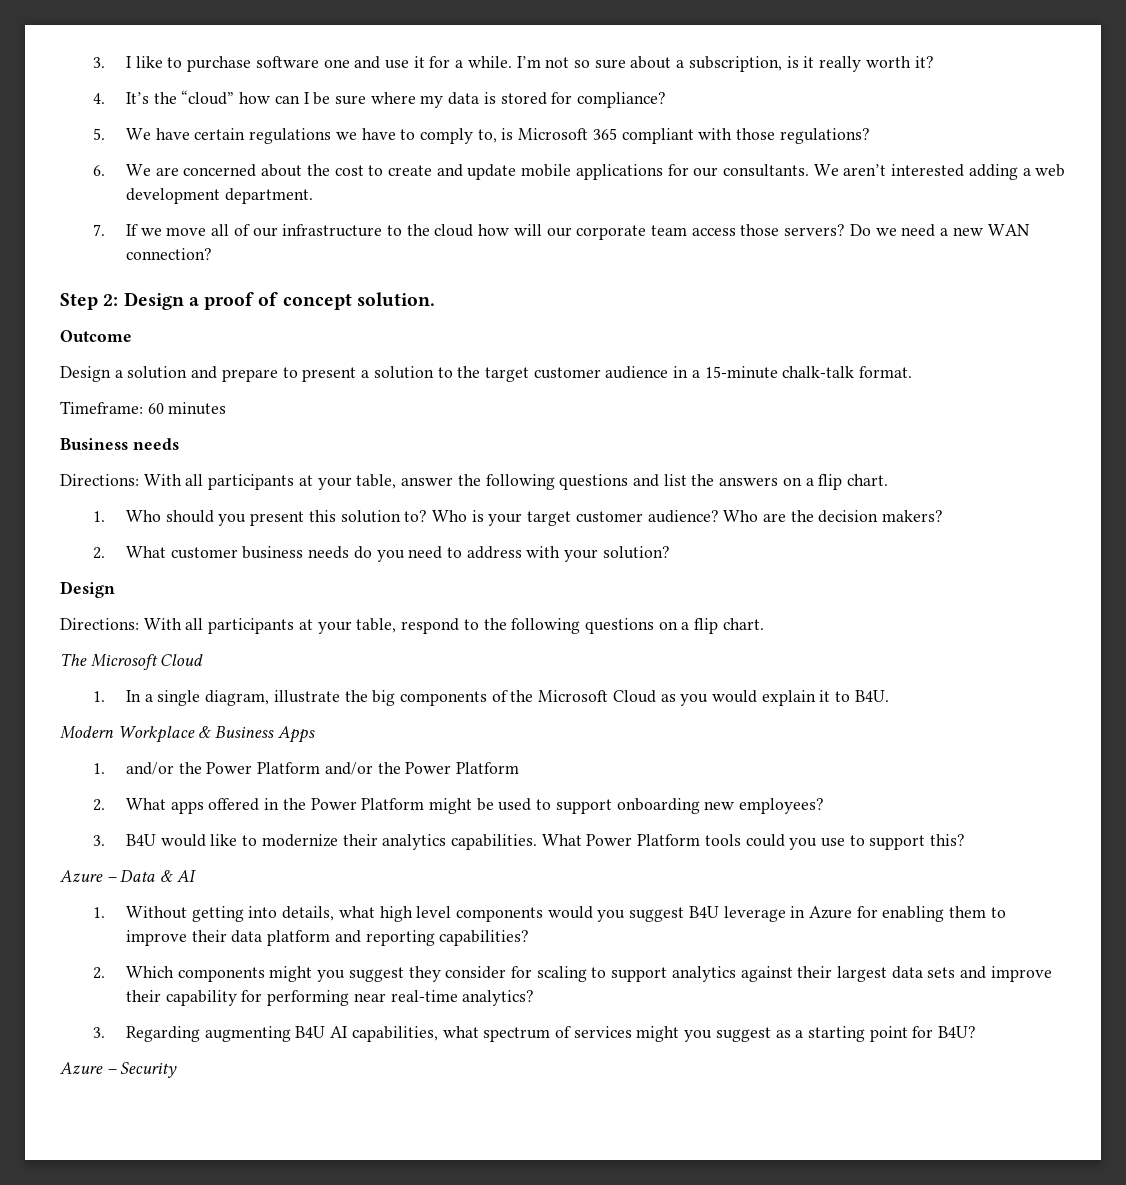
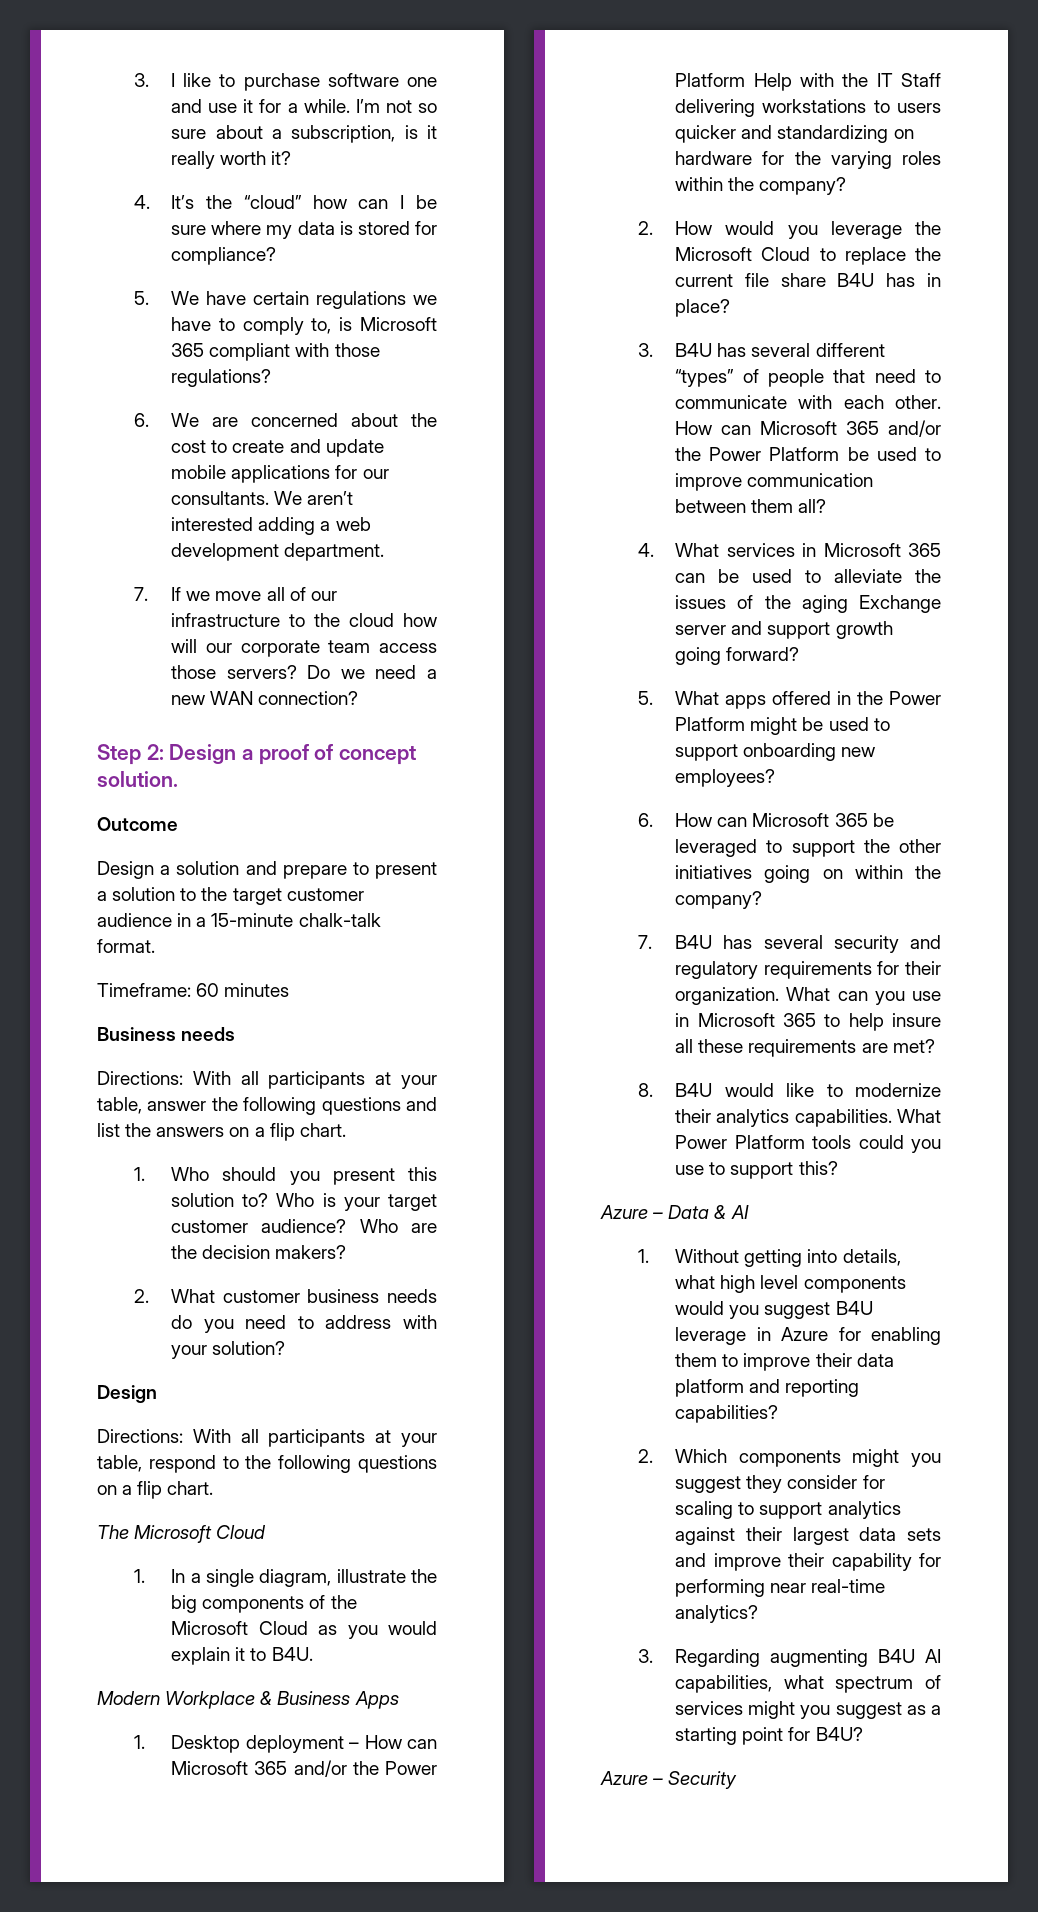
- 1. and/or the Power Platform and/or the Power Platform
- 2. What apps offered in the Power Platform might be used to support onboarding new employees?
+ 1. Desktop deployment – How can Microsoft 365 and/or the Power Platform Help with the IT Staff delivering workstations to users quicker and standardizing on hardware for the varying roles within the company?
+ 2. How would you leverage the Microsoft Cloud to replace the current file share B4U has in place?
+ 3. B4U has several different “types” of people that need to communicate with each other. How can Microsoft 365 and/or the Power Platform be used to improve communication between them all?
+ 4. What services in Microsoft 365 can be used to alleviate the issues of the aging Exchange server and support growth going forward?
+ 5. What apps offered in the Power Platform might be used to support onboarding new employees?
- 3. B4U would like to modernize their analytics capabilities.
+ 6. How can Microsoft 365 be leveraged to support the other initiatives going on within the company?
+ 7. B4U has several security and regulatory requirements for their organization. What can you use in Microsoft 365 to help insure all these requirements are met?
+ 8. B4U would like to modernize their analytics capabilities.

